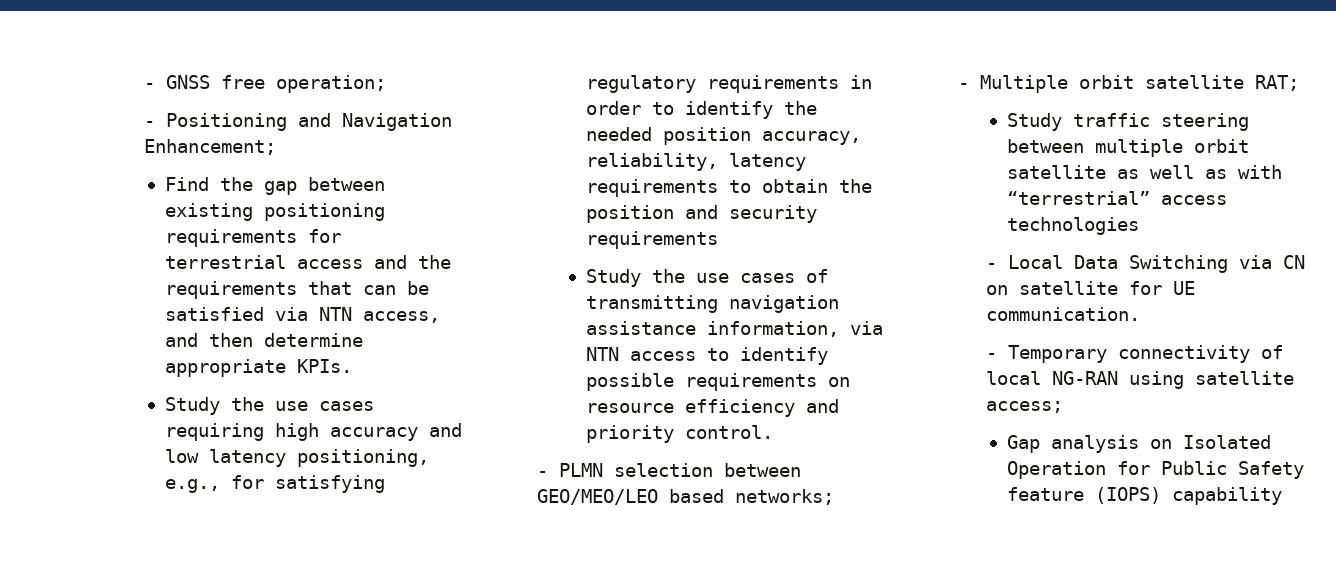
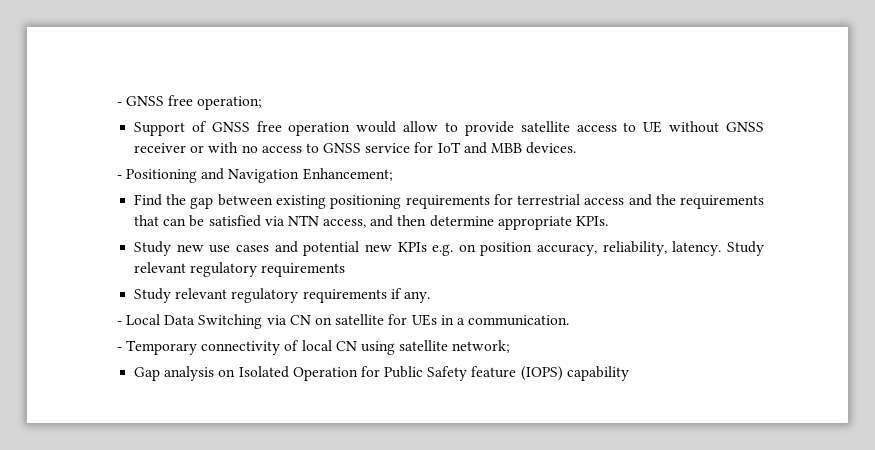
+ Support of GNSS free operation would allow to provide satellite access to UE without GNSS receiver or with no access to GNSS service for IoT and MBB devices.
- Study the use cases requiring high accuracy and low latency positioning, e.g., for satisfying regulatory requirements in order to identify the needed position accuracy, reliability, latency requirements to obtain the position and security requirements
- Study the use cases of transmitting navigation assistance information, via NTN access to identify possible requirements on resource efficiency and priority control.
- - PLMN selection between GEO/MEO/LEO based networks;
- - Multiple orbit satellite RAT;
- Study traffic steering between multiple orbit satellite as well as with “terrestrial” access technologies
+ Study new use cases and potential new KPIs e.g. on position accuracy, reliability, latency. Study relevant regulatory requirements
+ Study relevant regulatory requirements if any.
- - Local Data Switching via CN on satellite for UE communication.
+ - Local Data Switching via CN on satellite for UEs in a communication.
- - Temporary connectivity of local NG-RAN using satellite access;
+ - Temporary connectivity of local CN using satellite network;

